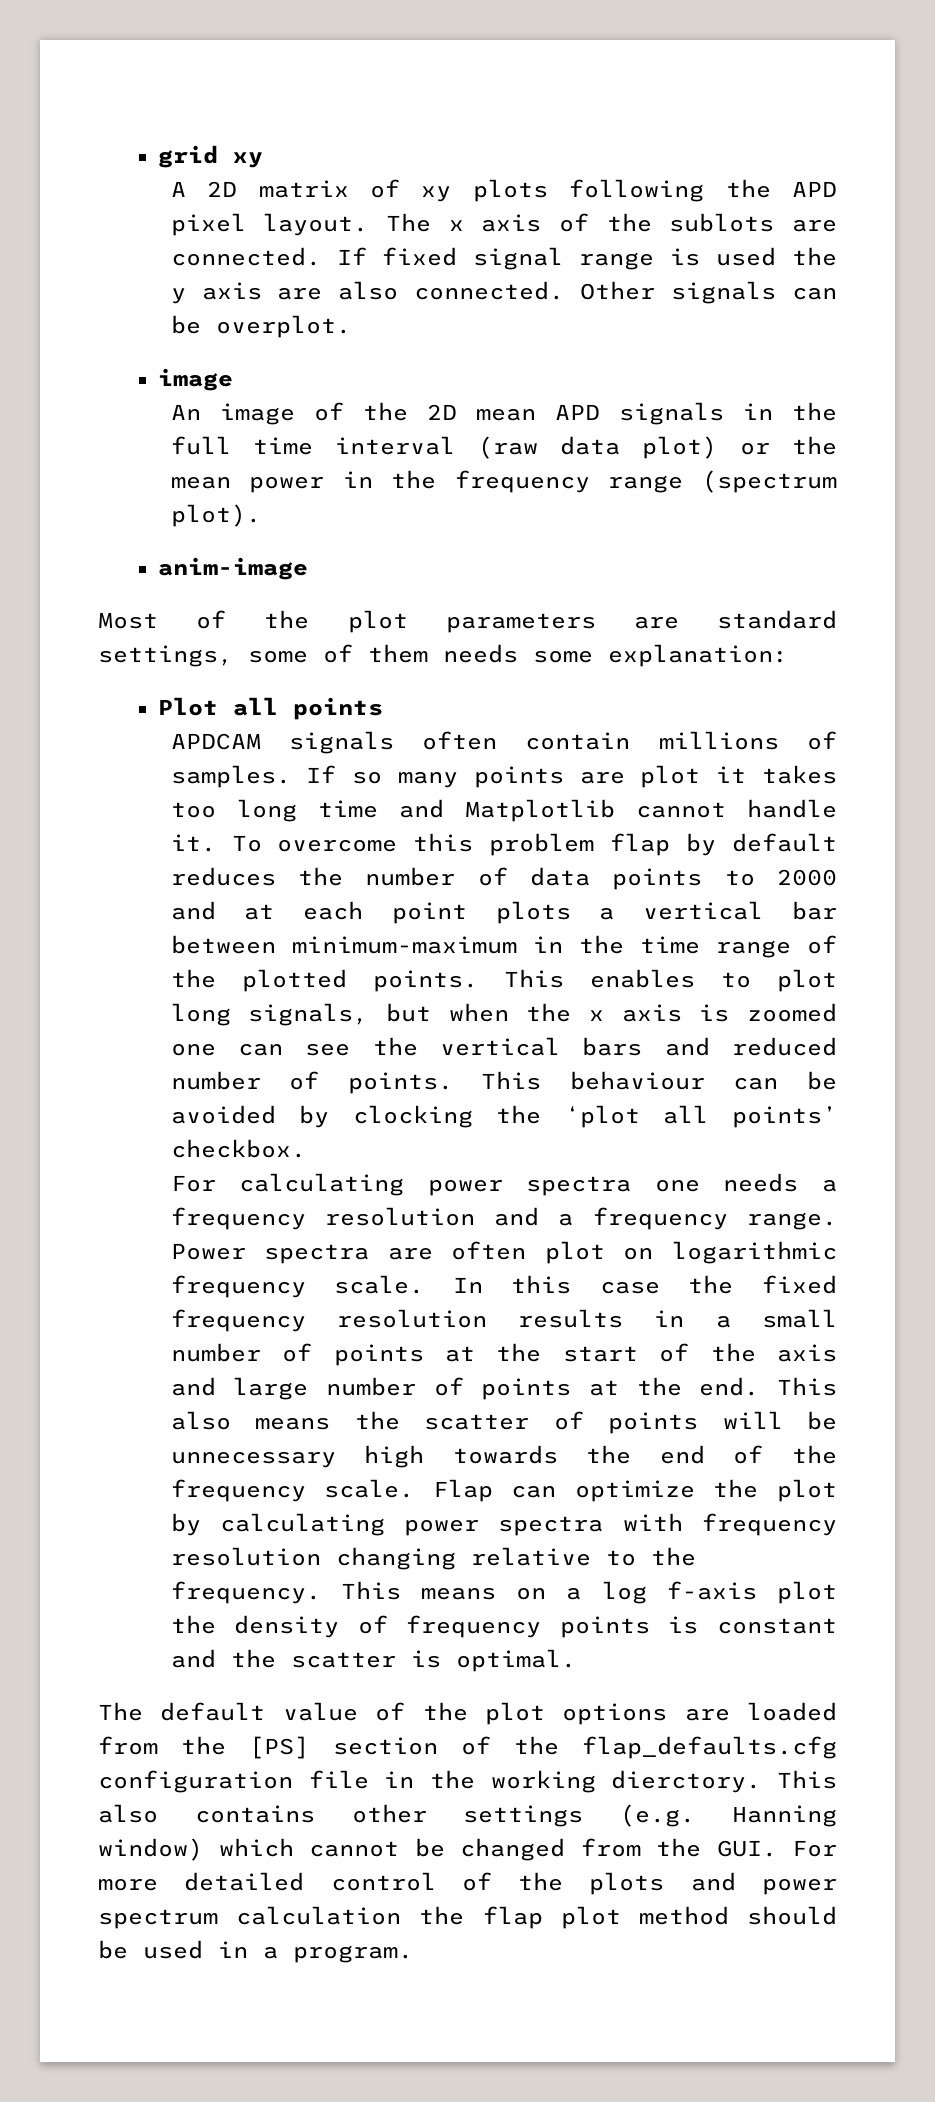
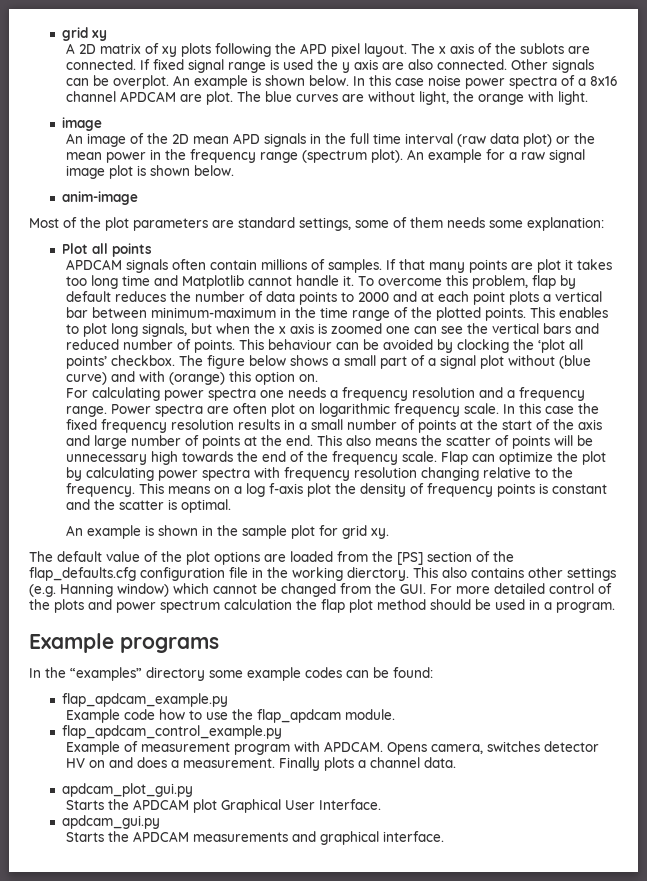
+ An example is shown below. In this case noise power spectra of a 8x16 channel APDCAM are plot. The blue curves are without light, the orange with light.
+ An example for a raw signal image plot is shown below.
- If so many points are plot it takes too long time and Matplotlib cannot handle it.
+ If that many points are plot it takes too long time and Matplotlib cannot handle it.
- To overcome this problem flap by default reduces the number of data points to 2000 and at each point plots a vertical bar between minimum-maximum in the time range of the plotted points.
+ To overcome this problem, flap by default reduces the number of data points to 2000 and at each point plots a vertical bar between minimum-maximum in the time range of the plotted points.
+ The figure below shows a small part of a signal plot without (blue curve) and with (orange) this option on.
+ An example is shown in the sample plot for grid xy.
+ Example programs
+ In the “examples” directory some example codes can be found:
+ flap_apdcam_example.py
+ Example code how to use the flap_apdcam module.
+ flap_apdcam_control_example.py
+ Example of measurement program with APDCAM. Opens camera, switches detector HV on and does a measurement. Finally plots a channel data.
+ apdcam_plot_gui.py
+ Starts the APDCAM plot Graphical User Interface.
+ apdcam_gui.py
+ Starts the APDCAM measurements and graphical interface.

